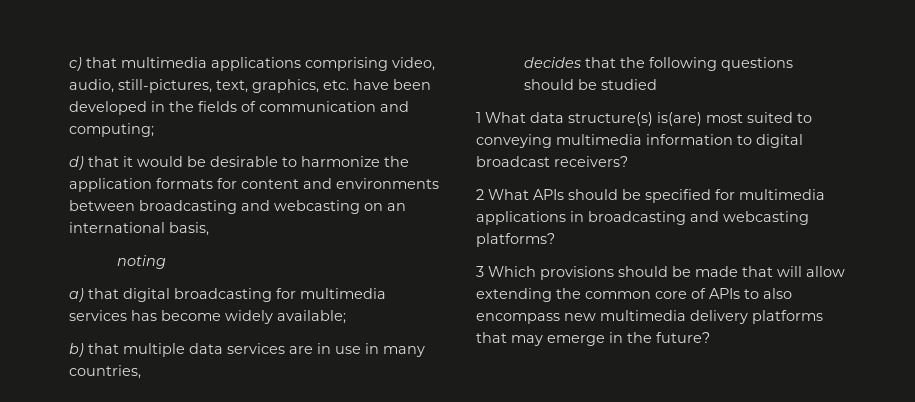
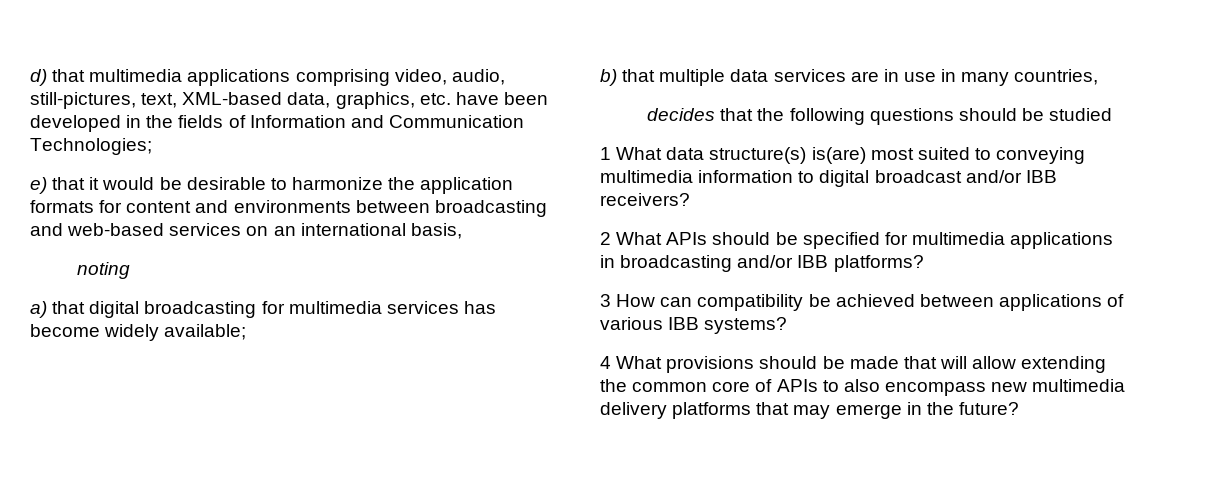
- c) that multimedia applications comprising video, audio, still-pictures, text, graphics, etc. have been developed in the fields of communication and computing;
- d) that it would be desirable to harmonize the application formats for content and environments between broadcasting and webcasting on an international basis,
+ d) that multimedia applications comprising video, audio, still-pictures, text, XML-based data, graphics, etc. have been developed in the fields of Information and Communication Technologies;
+ e) that it would be desirable to harmonize the application formats for content and environments between broadcasting and web-based services on an international basis,
- 1 What data structure(s) is(are) most suited to conveying multimedia information to digital broadcast receivers?
+ 1 What data structure(s) is(are) most suited to conveying multimedia information to digital broadcast and/or IBB receivers?
- 2 What APIs should be specified for multimedia applications in broadcasting and webcasting platforms?
+ 2 What APIs should be specified for multimedia applications in broadcasting and/or IBB platforms?
- 3 Which provisions should be made that will allow extending the common core of APIs to also encompass new multimedia delivery platforms that may emerge in the future?
+ 3 How can compatibility be achieved between applications of various IBB systems?
+ 4 What provisions should be made that will allow extending the common core of APIs to also encompass new multimedia delivery platforms that may emerge in the future?

